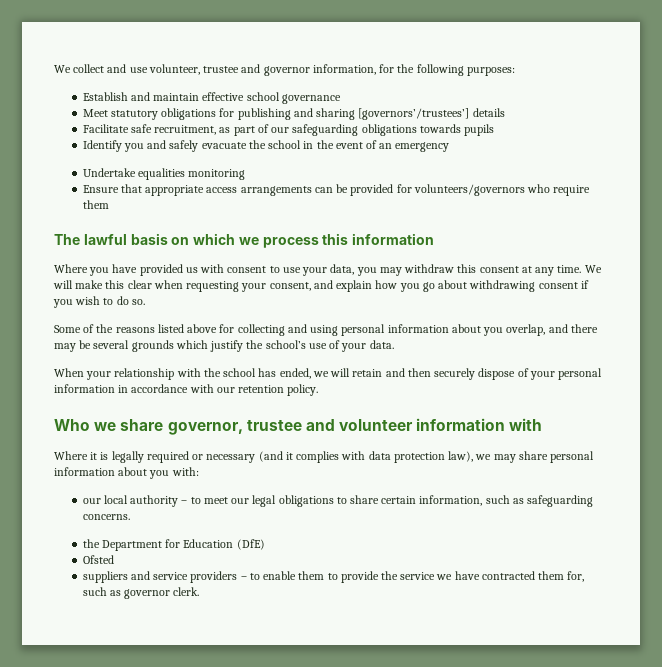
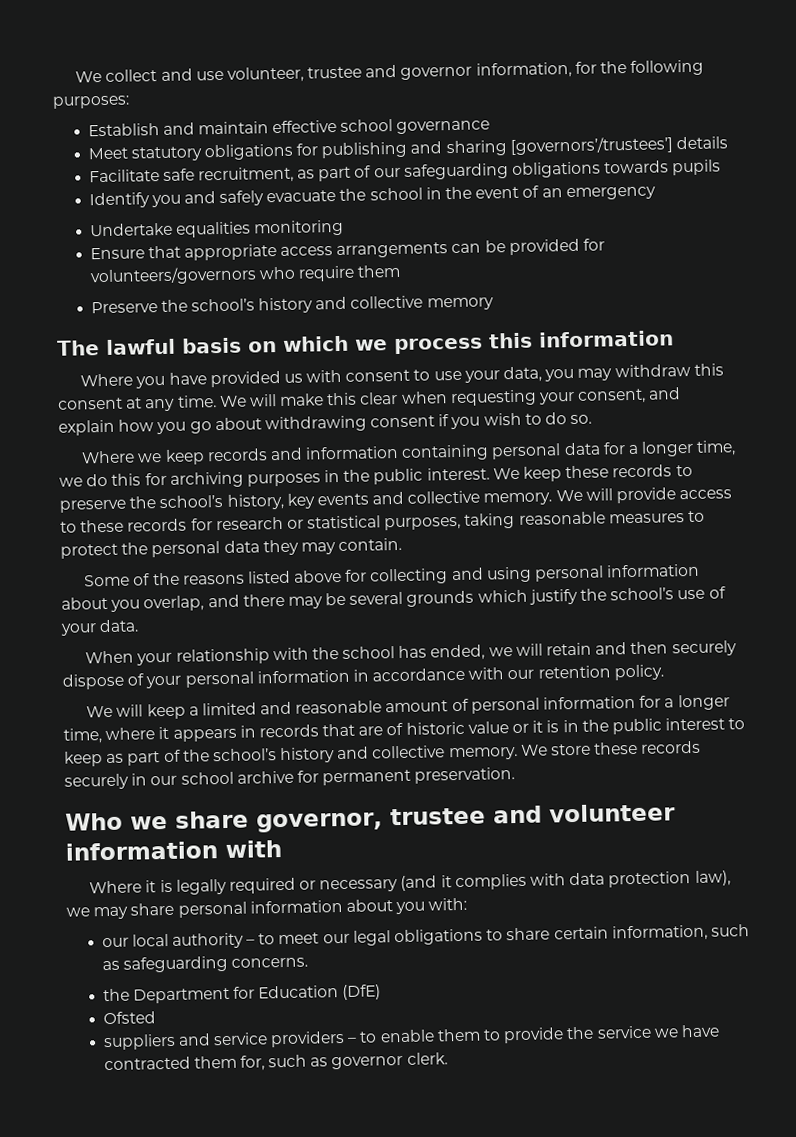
+ Preserve the school’s history and collective memory
+ Where we keep records and information containing personal data for a longer time, we do this for archiving purposes in the public interest. We keep these records to preserve the school’s history, key events and collective memory. We will provide access to these records for research or statistical purposes, taking reasonable measures to protect the personal data they may contain.
+ We will keep a limited and reasonable amount of personal information for a longer time, where it appears in records that are of historic value or it is in the public interest to keep as part of the school’s history and collective memory. We store these records securely in our school archive for permanent preservation.

